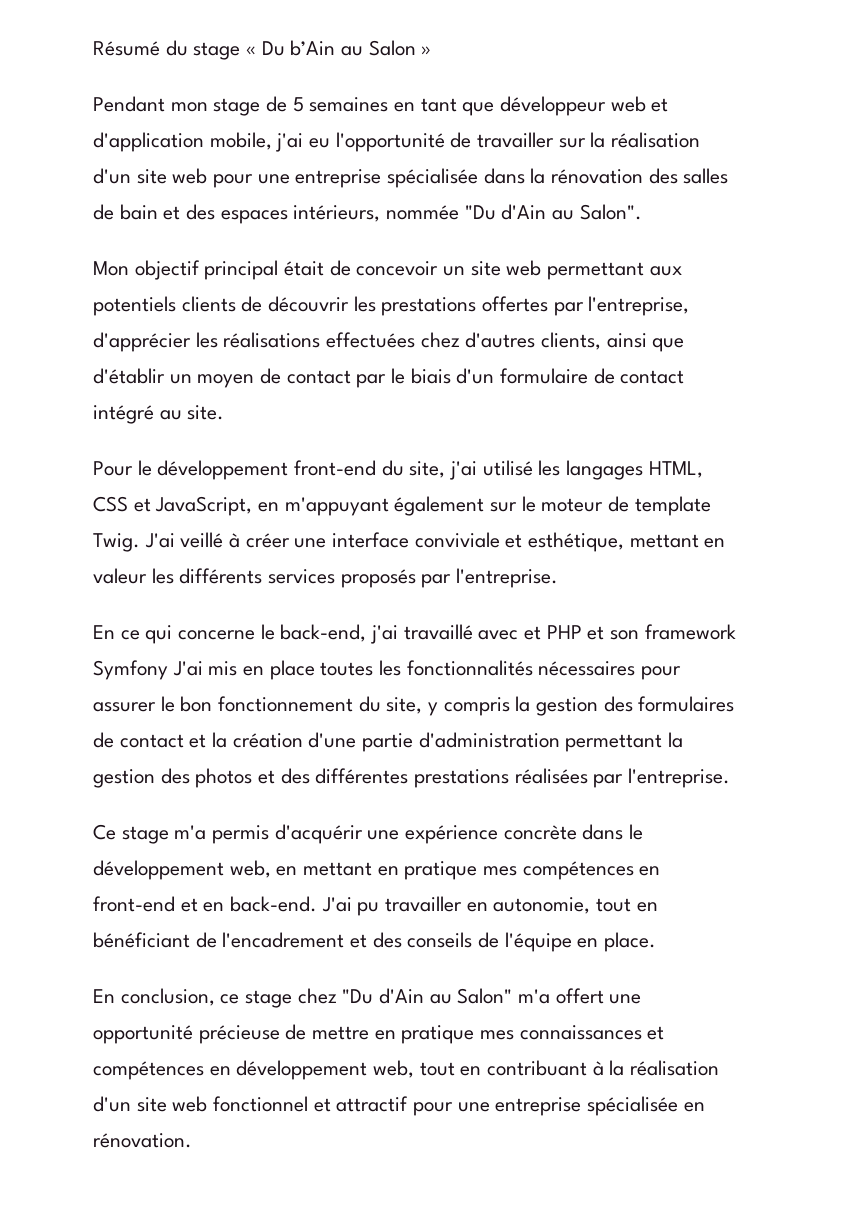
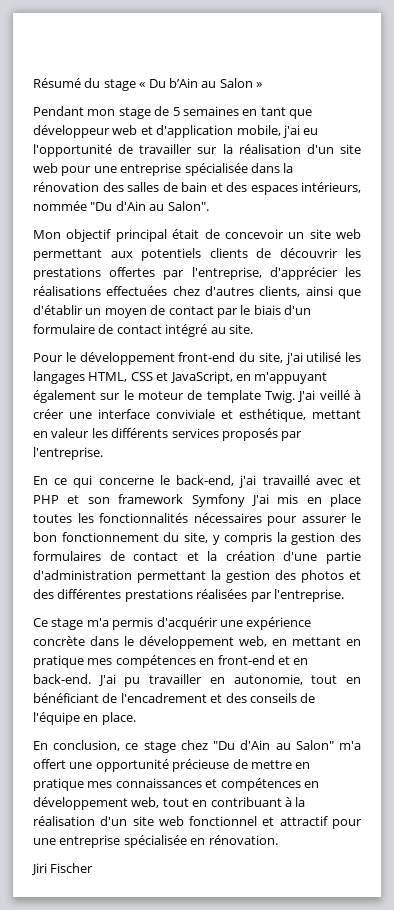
+ Jiri Fischer

